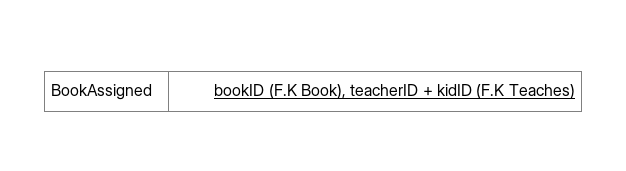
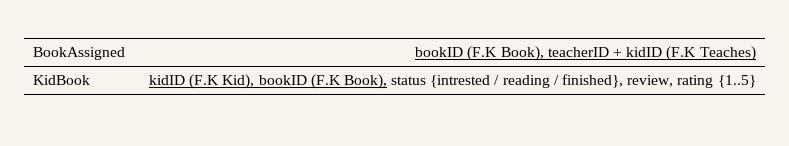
+ KidBook | kidID (F.K Kid), bookID (F.K Book), status {intrested / reading / finished}, review, rating {1..5}

